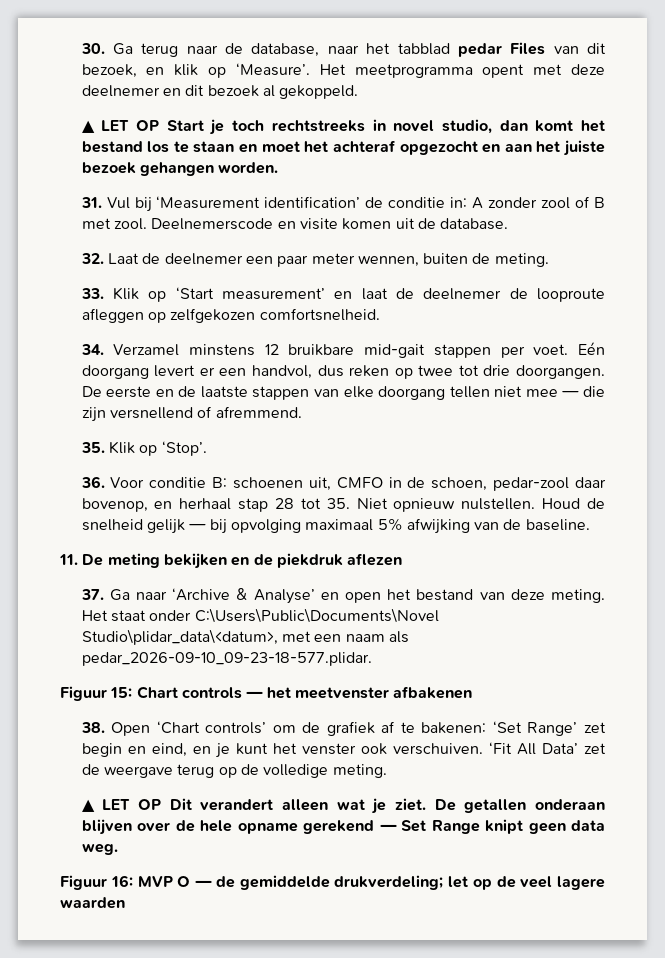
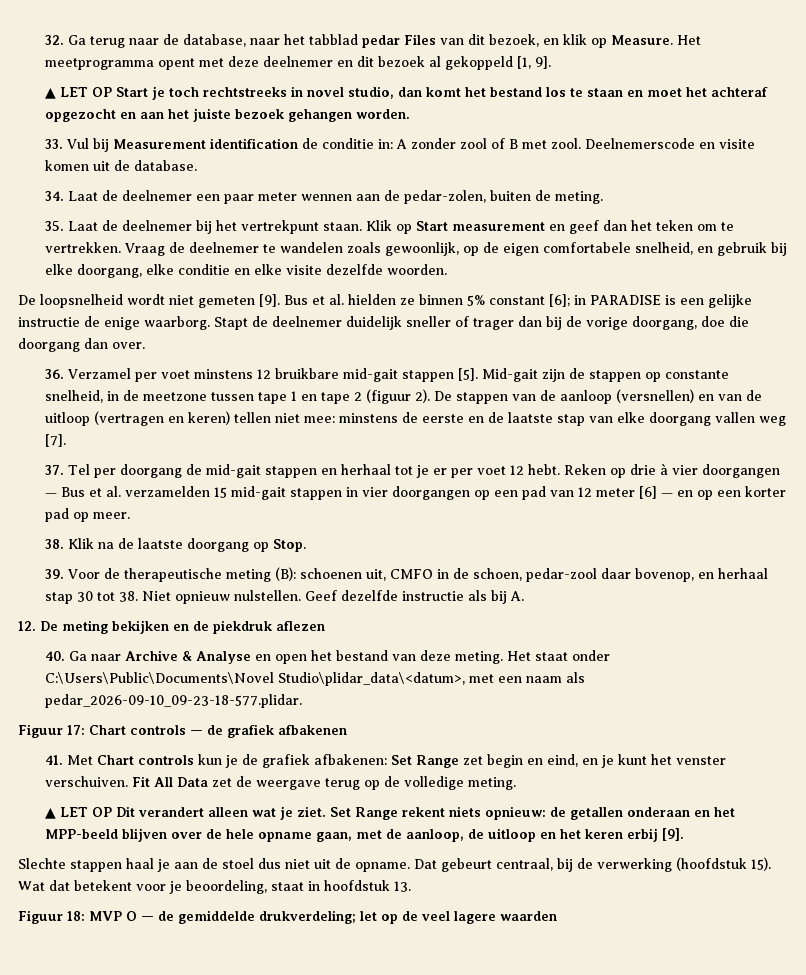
- 30. Ga terug naar de database, naar het tabblad pedar Files van dit bezoek, en klik op ‘Measure’.
+ 32. Ga terug naar de database, naar het tabblad pedar Files van dit bezoek, en klik op Measure.
- Het meetprogramma opent met deze deelnemer en dit bezoek al gekoppeld.
+ Het meetprogramma opent met deze deelnemer en dit bezoek al gekoppeld [1, 9].
- 31. Vul bij ‘Measurement identification’ de conditie in: A zonder zool of B met zool.
+ 33. Vul bij Measurement identification de conditie in: A zonder zool of B met zool.
- 32. Laat de deelnemer een paar meter wennen, buiten de meting.
+ 34. Laat de deelnemer een paar meter wennen aan de pedar-zolen, buiten de meting.
- 33. Klik op ‘Start measurement’ en laat de deelnemer de looproute afleggen op zelfgekozen comfortsnelheid.
- 34. Verzamel minstens 12 bruikbare mid-gait stappen per voet. Eén doorgang levert er een handvol, dus reken op twee tot drie doorgangen. De eerste en de laatste stappen van elke doorgang tellen niet mee — die zijn versnellend of afremmend.
- 35. Klik op ‘Stop’.
- 36. Voor conditie B: schoenen uit, CMFO in de schoen, pedar-zool daar bovenop, en herhaal stap 28 tot 35. Niet opnieuw nulstellen. Houd de snelheid gelijk — bij opvolging maximaal 5% afwijking van de baseline.
- 11. De meting bekijken en de piekdruk aflezen
+ 35. Laat de deelnemer bij het vertrekpunt staan. Klik op Start measurement en geef dan het teken om te vertrekken. Vraag de deelnemer te wandelen zoals gewoonlijk, op de eigen comfortabele snelheid, en gebruik bij elke doorgang, elke conditie en elke visite dezelfde woorden.
+ De loopsnelheid wordt niet gemeten [9]. Bus et al. hielden ze binnen 5% constant [6]; in PARADISE is een gelijke instructie de enige waarborg. Stapt de deelnemer duidelijk sneller of trager dan bij de vorige doorgang, doe die doorgang dan over.
+ 36. Verzamel per voet minstens 12 bruikbare mid-gait stappen [5]. Mid-gait zijn de stappen op constante snelheid, in de meetzone tussen tape 1 en tape 2 (figuur 2). De stappen van de aanloop (versnellen) en van de uitloop (vertragen en keren) tellen niet mee: minstens de eerste en de laatste stap van elke doorgang vallen weg [7].
+ 37. Tel per doorgang de mid-gait stappen en herhaal tot je er per voet 12 hebt. Reken op drie à vier doorgangen — Bus et al. verzamelden 15 mid-gait stappen in vier doorgangen op een pad van 12 meter [6] — en op een korter pad op meer.
+ 38. Klik na de laatste doorgang op Stop.
+ 39. Voor de therapeutische meting (B): schoenen uit, CMFO in de schoen, pedar-zool daar bovenop, en herhaal stap 30 tot 38. Niet opnieuw nulstellen. Geef dezelfde instructie als bij A.
+ 12. De meting bekijken en de piekdruk aflezen
- 37. Ga naar ‘Archive & Analyse’ en open het bestand van deze meting.
+ 40. Ga naar Archive & Analyse en open het bestand van deze meting.
- Figuur 15: Chart controls — het meetvenster afbakenen
+ Figuur 17: Chart controls — de grafiek afbakenen
- 38. Open ‘Chart controls’ om de grafiek af te bakenen: ‘Set Range’ zet begin en eind, en je kunt het venster ook verschuiven. ‘Fit All Data’ zet de weergave terug op de volledige meting.
+ 41. Met Chart controls kun je de grafiek afbakenen: Set Range zet begin en eind, en je kunt het venster verschuiven. Fit All Data zet de weergave terug op de volledige meting.
- De getallen onderaan blijven over de hele opname gerekend — Set Range knipt geen data weg.
- Figuur 16: MVP O — de gemiddelde drukverdeling; let op de veel lagere waarden
+ Set Range rekent niets opnieuw: de getallen onderaan en het MPP-beeld blijven over de hele opname gaan, met de aanloop, de uitloop en het keren erbij [9].
+ Slechte stappen haal je aan de stoel dus niet uit de opname. Dat gebeurt centraal, bij de verwerking (hoofdstuk 15). Wat dat betekent voor je beoordeling, staat in hoofdstuk 13.
+ Figuur 18: MVP O — de gemiddelde drukverdeling; let op de veel lagere waarden

